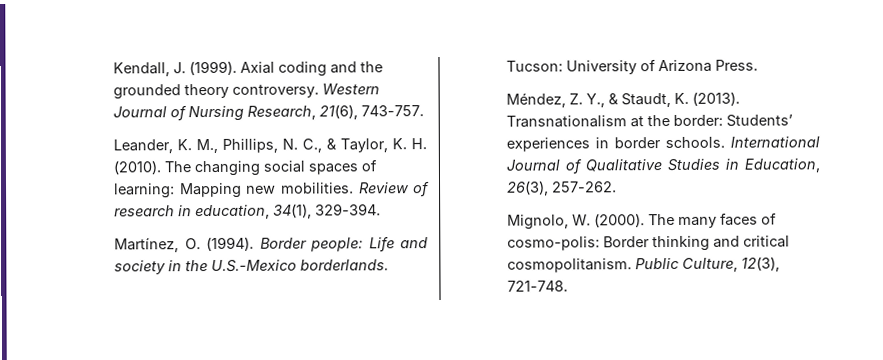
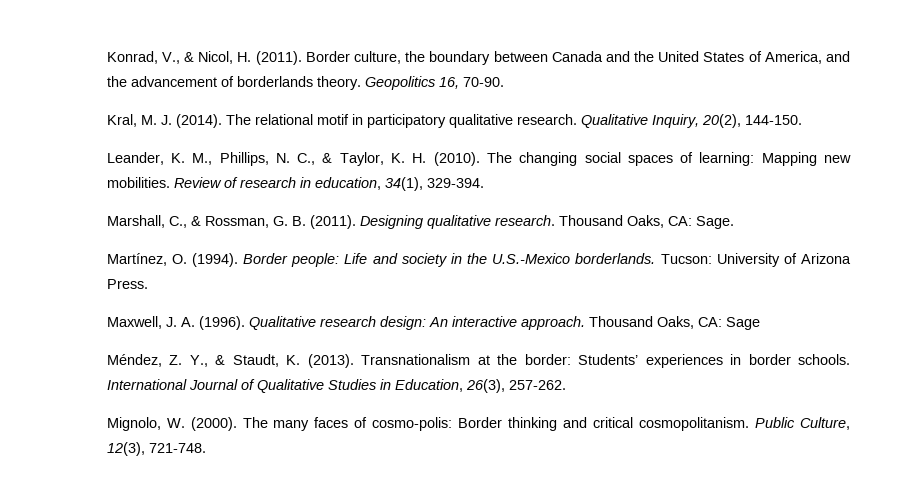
- Kendall, J. (1999). Axial coding and the grounded theory controversy. Western Journal of Nursing Research, 21(6), 743-757.
+ Konrad, V., & Nicol, H. (2011). Border culture, the boundary between Canada and the United States of America, and the advancement of borderlands theory. Geopolitics 16, 70-90.
+ Kral, M. J. (2014). The relational motif in participatory qualitative research. Qualitative Inquiry, 20(2), 144-150.
+ Marshall, C., & Rossman, G. B. (2011). Designing qualitative research. Thousand Oaks, CA: Sage.
+ Maxwell, J. A. (1996). Qualitative research design: An interactive approach. Thousand Oaks, CA: Sage

